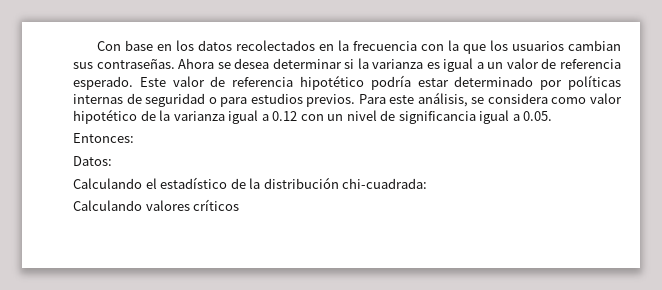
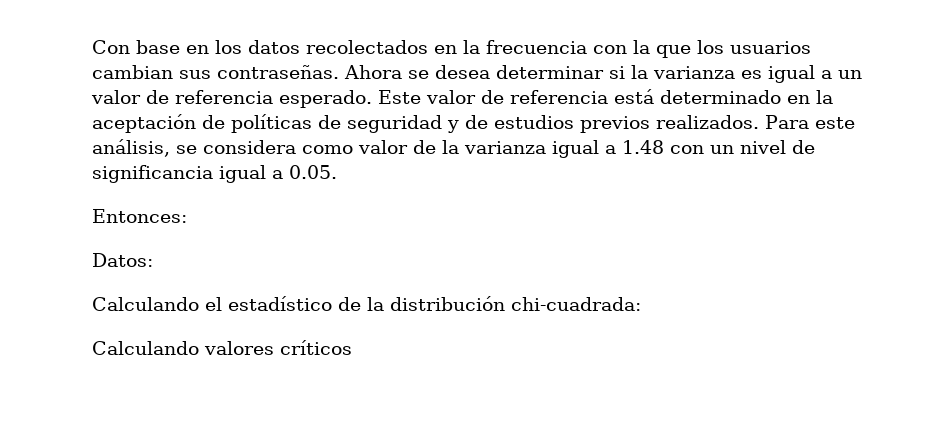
- Este valor de referencia hipotético podría estar determinado por políticas internas de seguridad o para estudios previos.
+ Este valor de referencia está determinado en la aceptación de políticas de seguridad y de estudios previos realizados.
- Para este análisis, se considera como valor hipotético de la varianza igual a 0.12 con un nivel de significancia igual a 0.05.
+ Para este análisis, se considera como valor de la varianza igual a 1.48 con un nivel de significancia igual a 0.05.

